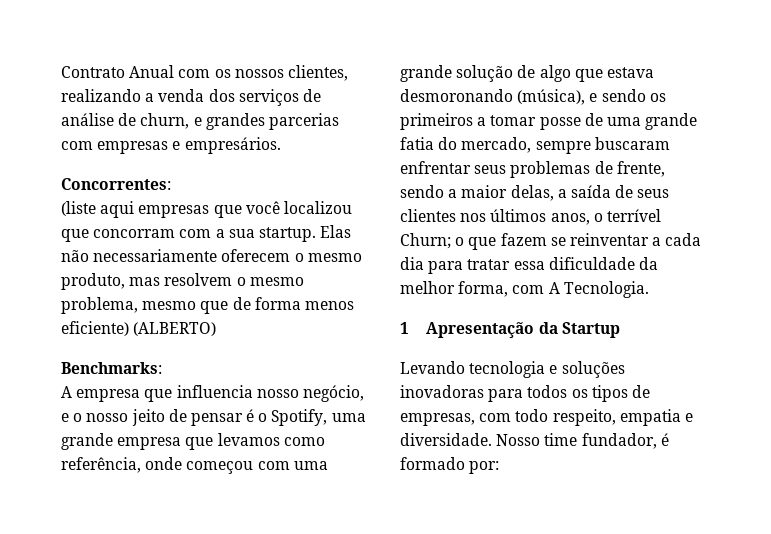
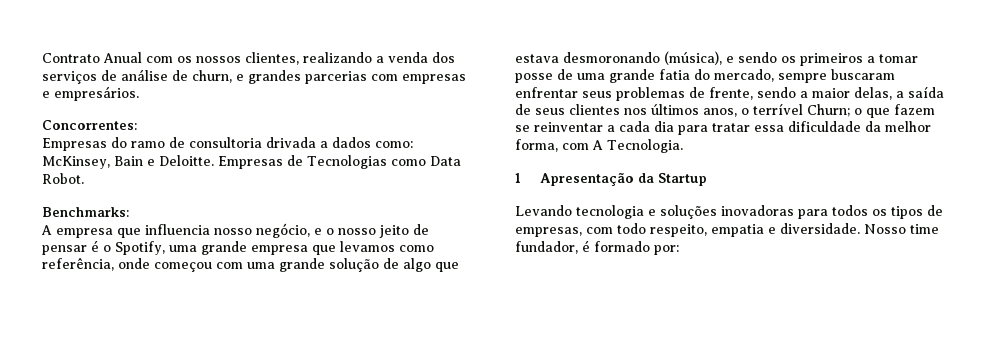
- (liste aqui empresas que você localizou que concorram com a sua startup. Elas não necessariamente oferecem o mesmo produto, mas resolvem o mesmo problema, mesmo que de forma menos eficiente) (ALBERTO)
+ Empresas do ramo de consultoria drivada a dados como: McKinsey, Bain e Deloitte. Empresas de Tecnologias como Data Robot.

